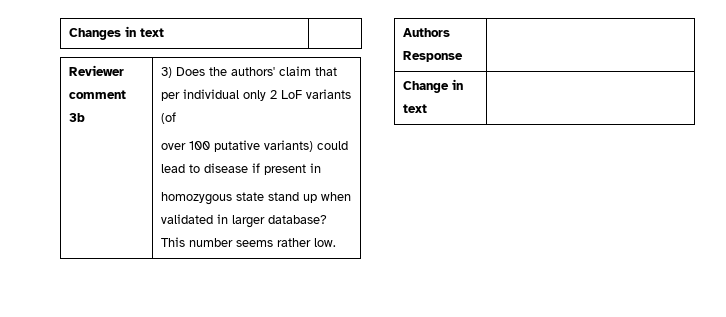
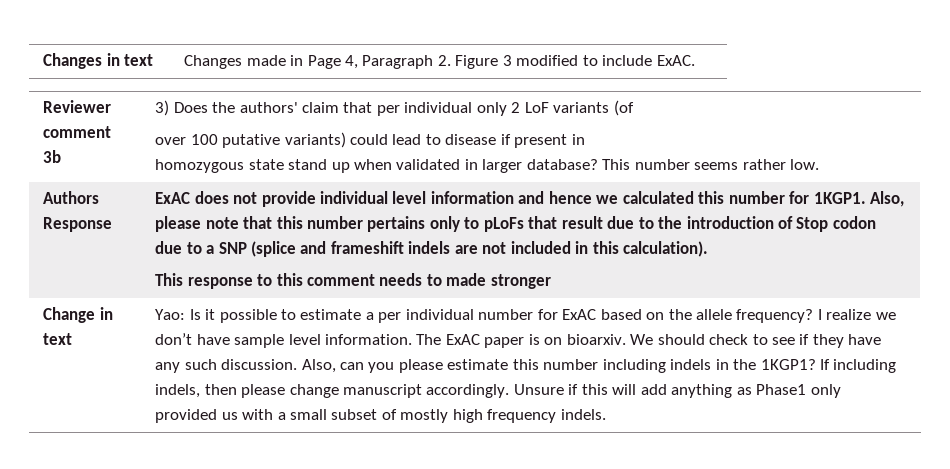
- Changes in text |
+ Changes in text | Changes made in Page 4, Paragraph 2. Figure 3 modified to include ExAC.
- Change in text |
+ ExAC does not provide individual level information and hence we calculated this number for 1KGP1. Also, please note that this number pertains only to pLoFs that result due to the introduction of Stop codon due to a SNP (splice and frameshift indels are not included in this calculation).
+ This response to this comment needs to made stronger
+ Change in text | Yao: Is it possible to estimate a per individual number for ExAC based on the allele frequency? I realize we don’t have sample level information. The ExAC paper is on bioarxiv. We should check to see if they have any such discussion. Also, can you please estimate this number including indels in the 1KGP1? If including indels, then please change manuscript accordingly. Unsure if this will add anything as Phase1 only provided us with a small subset of mostly high frequency indels.

